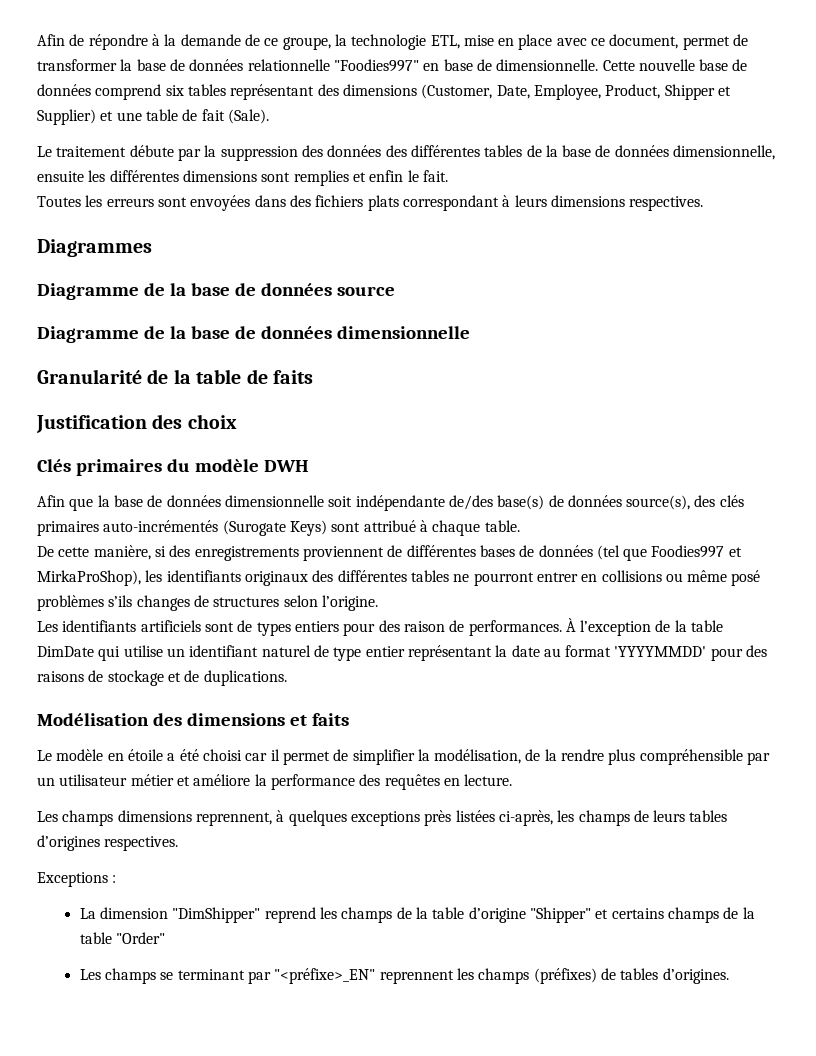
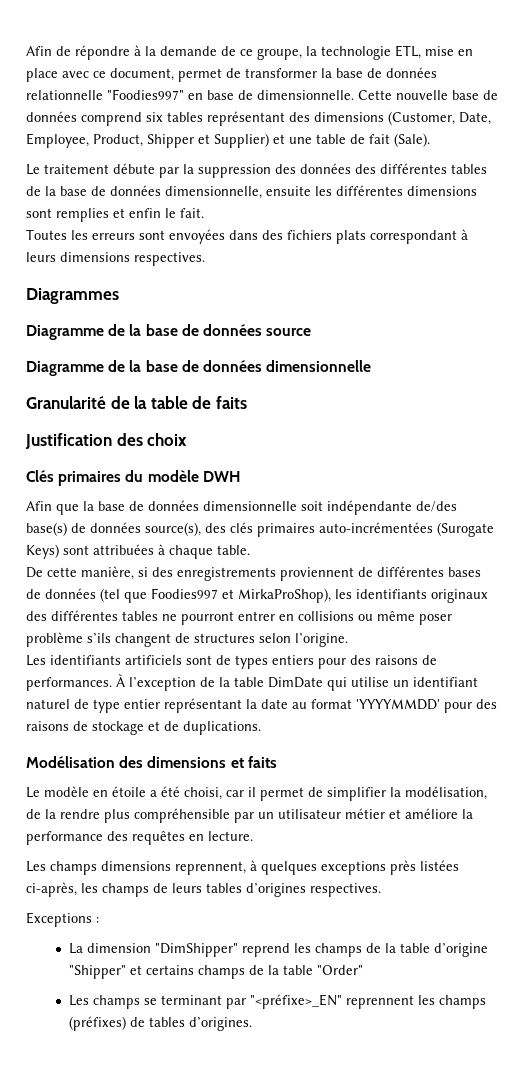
- Afin que la base de données dimensionnelle soit indépendante de/des base(s) de données source(s), des clés primaires auto-incrémentés (Surogate Keys) sont attribué à chaque table.
+ Afin que la base de données dimensionnelle soit indépendante de/des base(s) de données source(s), des clés primaires auto-incrémentées (Surogate Keys) sont attribuées à chaque table.
- De cette manière, si des enregistrements proviennent de différentes bases de données (tel que Foodies997 et MirkaProShop), les identifiants originaux des différentes tables ne pourront entrer en collisions ou même posé problèmes s’ils changes de structures selon l’origine.
+ De cette manière, si des enregistrements proviennent de différentes bases de données (tel que Foodies997 et MirkaProShop), les identifiants originaux des différentes tables ne pourront entrer en collisions ou même poser problème s’ils changent de structures selon l’origine.
- Les identifiants artificiels sont de types entiers pour des raison de performances.
+ Les identifiants artificiels sont de types entiers pour des raisons de performances.
- Le modèle en étoile a été choisi car il permet de simplifier la modélisation, de la rendre plus compréhensible par un utilisateur métier et améliore la performance des requêtes en lecture.
+ Le modèle en étoile a été choisi, car il permet de simplifier la modélisation, de la rendre plus compréhensible par un utilisateur métier et améliore la performance des requêtes en lecture.

